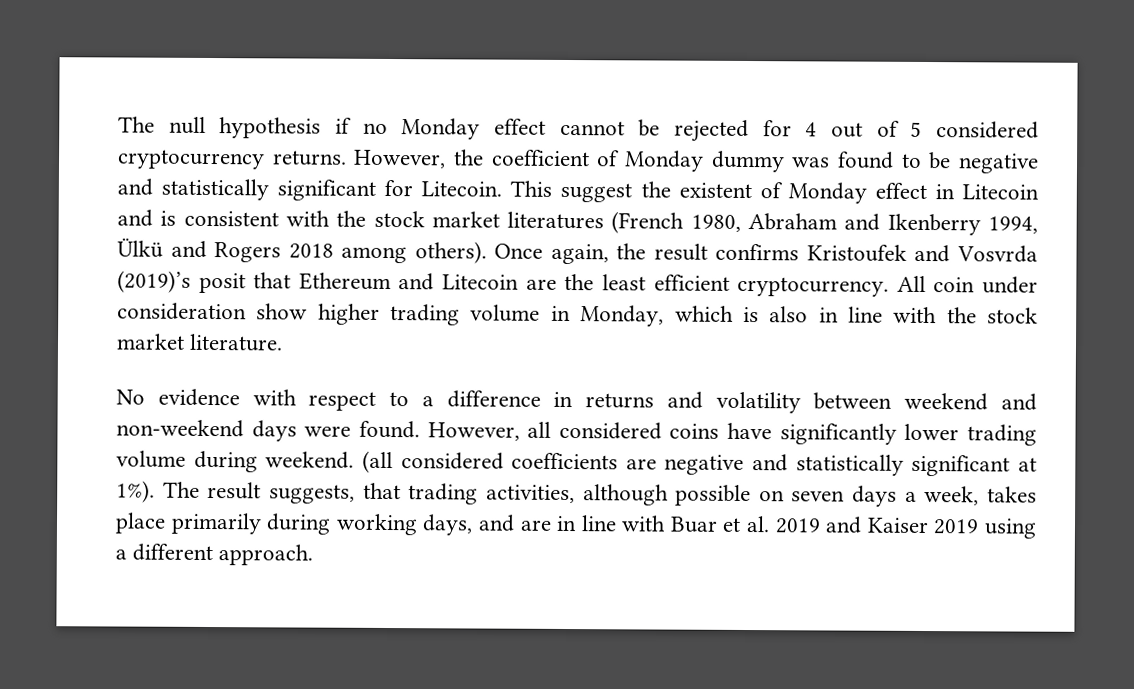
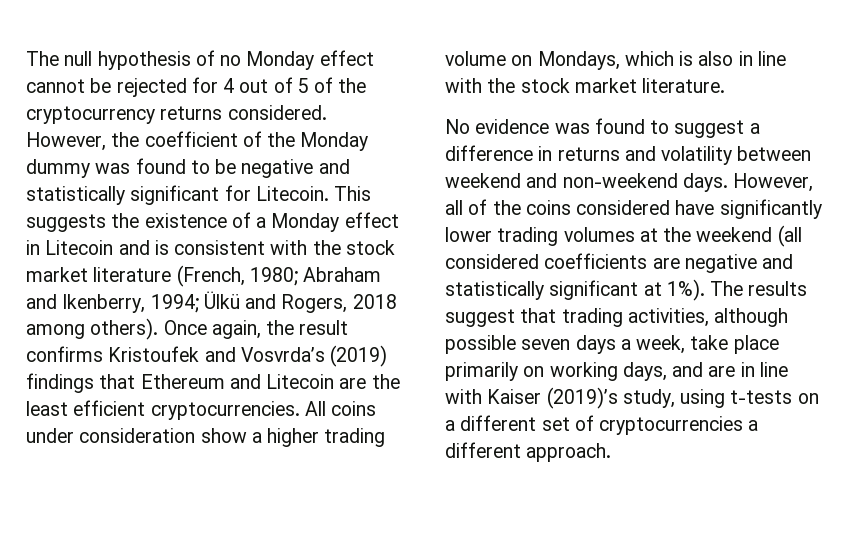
- The null hypothesis if no Monday effect cannot be rejected for 4 out of 5 considered cryptocurrency returns.
+ The null hypothesis of no Monday effect cannot be rejected for 4 out of 5 of the cryptocurrency returns considered.
- However, the coefficient of Monday dummy was found to be negative and statistically significant for Litecoin.
+ However, the coefficient of the Monday dummy was found to be negative and statistically significant for Litecoin.
- This suggest the existent of Monday effect in Litecoin and is consistent with the stock market literatures (French 1980, Abraham and Ikenberry 1994, Ülkü and Rogers 2018 among others).
+ This suggests the existence of a Monday effect in Litecoin and is consistent with the stock market literature (French, 1980; Abraham and Ikenberry, 1994; Ülkü and Rogers, 2018 among others).
- Once again, the result confirms Kristoufek and Vosvrda (2019)’s posit that Ethereum and Litecoin are the least efficient cryptocurrency. All coin under consideration show higher trading volume in Monday, which is also in line with the stock market literature.
+ Once again, the result confirms Kristoufek and Vosvrda’s (2019) findings that Ethereum and Litecoin are the least efficient cryptocurrencies. All coins under consideration show a higher trading volume on Mondays, which is also in line with the stock market literature.
- No evidence with respect to a difference in returns and volatility between weekend and non-weekend days were found. However, all considered coins have significantly lower trading volume during weekend. (all considered coefficients are negative and statistically significant at 1%).
+ No evidence was found to suggest a difference in returns and volatility between weekend and non-weekend days. However, all of the coins considered have significantly lower trading volumes at the weekend (all considered coefficients are negative and statistically significant at 1%).
- The result suggests, that trading activities, although possible on seven days a week, takes place primarily during working days, and are in line with Buar et al. 2019 and Kaiser 2019 using a different approach.
+ The results suggest that trading activities, although possible seven days a week, take place primarily on working days, and are in line with Kaiser (2019)’s study, using t-tests on a different set of cryptocurrencies a different approach.

